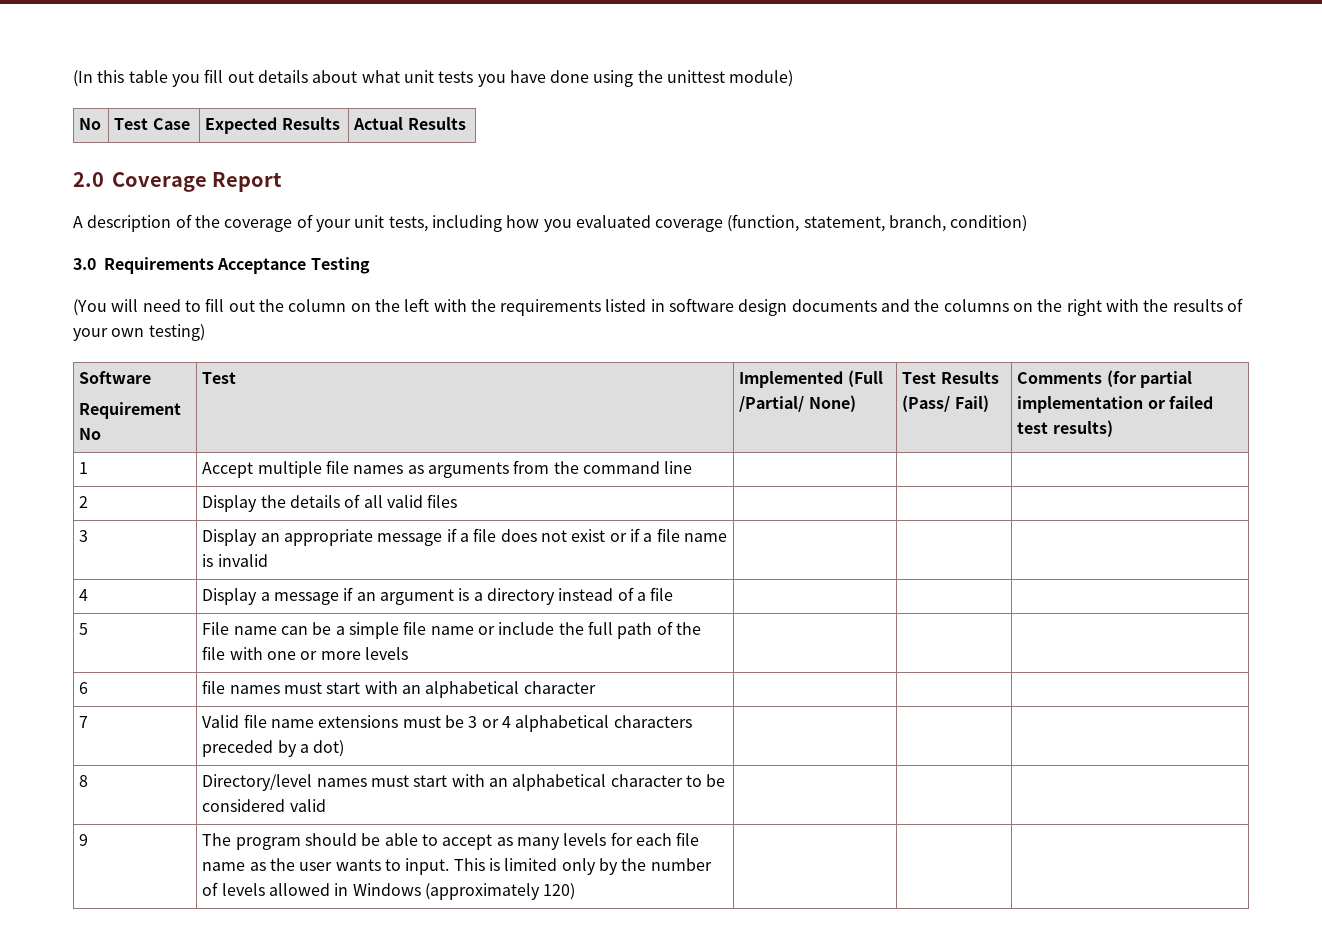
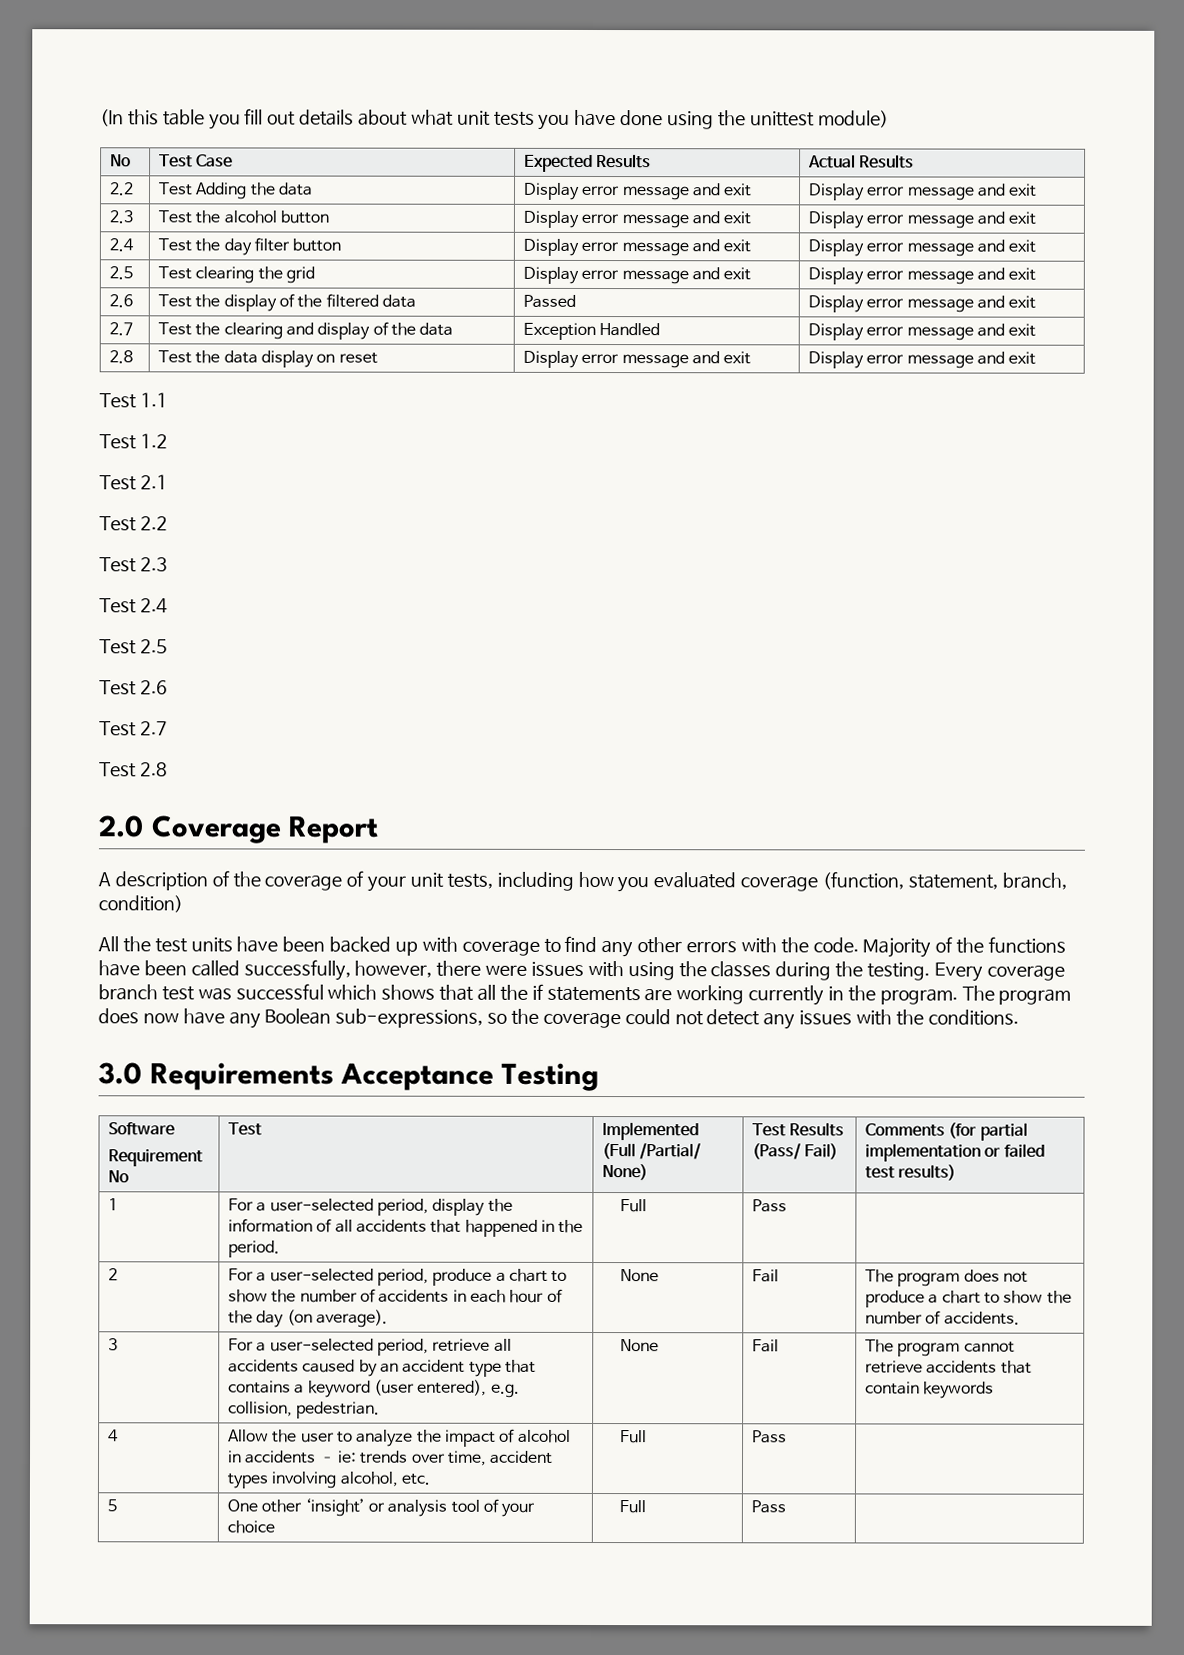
+ 2.2 | Test Adding the data | Display error message and exit | Display error message and exit
+ 2.3 | Test the alcohol button | Display error message and exit | Display error message and exit
+ 2.4 | Test the day filter button | Display error message and exit | Display error message and exit
+ 2.5 | Test clearing the grid | Display error message and exit | Display error message and exit
+ 2.6 | Test the display of the filtered data | Passed | Display error message and exit
+ 2.7 | Test the clearing and display of the data | Exception Handled | Display error message and exit
+ 2.8 | Test the data display on reset | Display error message and exit | Display error message and exit
+ Test 1.1
+ Test 1.2
+ Test 2.1
+ Test 2.2
+ Test 2.3
+ Test 2.4
+ Test 2.5
+ Test 2.6
+ Test 2.7
+ Test 2.8
+ All the test units have been backed up with coverage to find any other errors with the code. Majority of the functions have been called successfully, however, there were issues with using the classes during the testing. Every coverage branch test was successful which shows that all the if statements are working currently in the program. The program does now have any Boolean sub-expressions, so the coverage could not detect any issues with the conditions.
  3.0 Requirements Acceptance Testing
- (You will need to fill out the column on the left with the requirements listed in software design documents and the columns on the right with the results of your own testing)
- 1 | Accept multiple file names as arguments from the command line | | |
- 2 | Display the details of all valid files | | |
- 3 | Display an appropriate message if a file does not exist or if a file name is invalid | | |
- 4 | Display a message if an argument is a directory instead of a file | | |
- 5 | File name can be a simple file name or include the full path of the file with one or more levels | | |
- 6 | file names must start with an alphabetical character | | |
- 7 | Valid file name extensions must be 3 or 4 alphabetical characters preceded by a dot) | | |
- 8 | Directory/level names must start with an alphabetical character to be considered valid | | |
- 9 | The program should be able to accept as many levels for each file name as the user wants to input. This is limited only by the number of levels allowed in Windows (approximately 120) | | |
+ 1 | For a user-selected period, display the information of all accidents that happened in the period. | Full | Pass |
+ 2 | For a user-selected period, produce a chart to show the number of accidents in each hour of the day (on average). | None | Fail | The program does not produce a chart to show the number of accidents.
+ 3 | For a user-selected period, retrieve all accidents caused by an accident type that contains a keyword (user entered), e.g. collision, pedestrian. | None | Fail | The program cannot retrieve accidents that contain keywords
+ 4 | Allow the user to analyze the impact of alcohol in accidents – ie: trends over time, accident types involving alcohol, etc. | Full | Pass |
+ 5 | One other ‘insight’ or analysis tool of your choice | Full | Pass |

